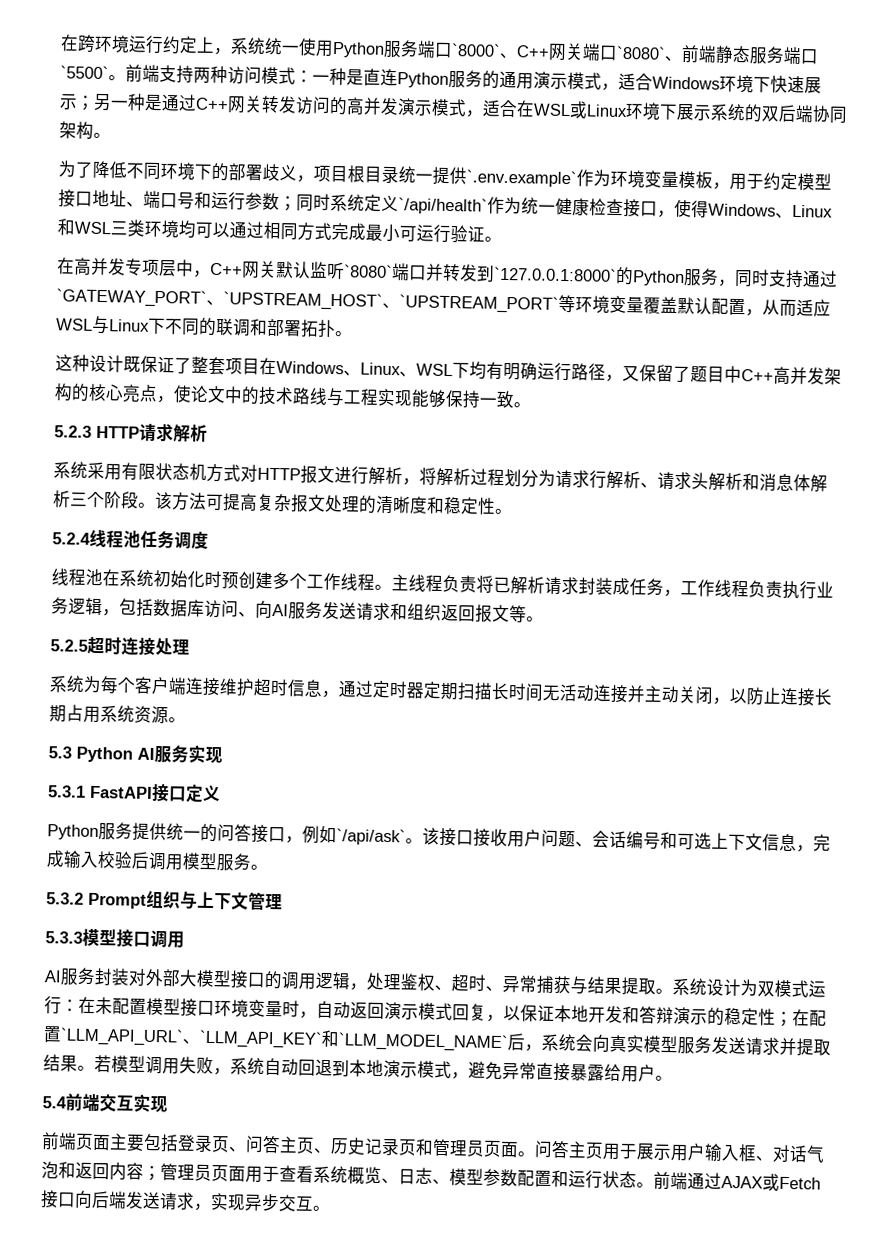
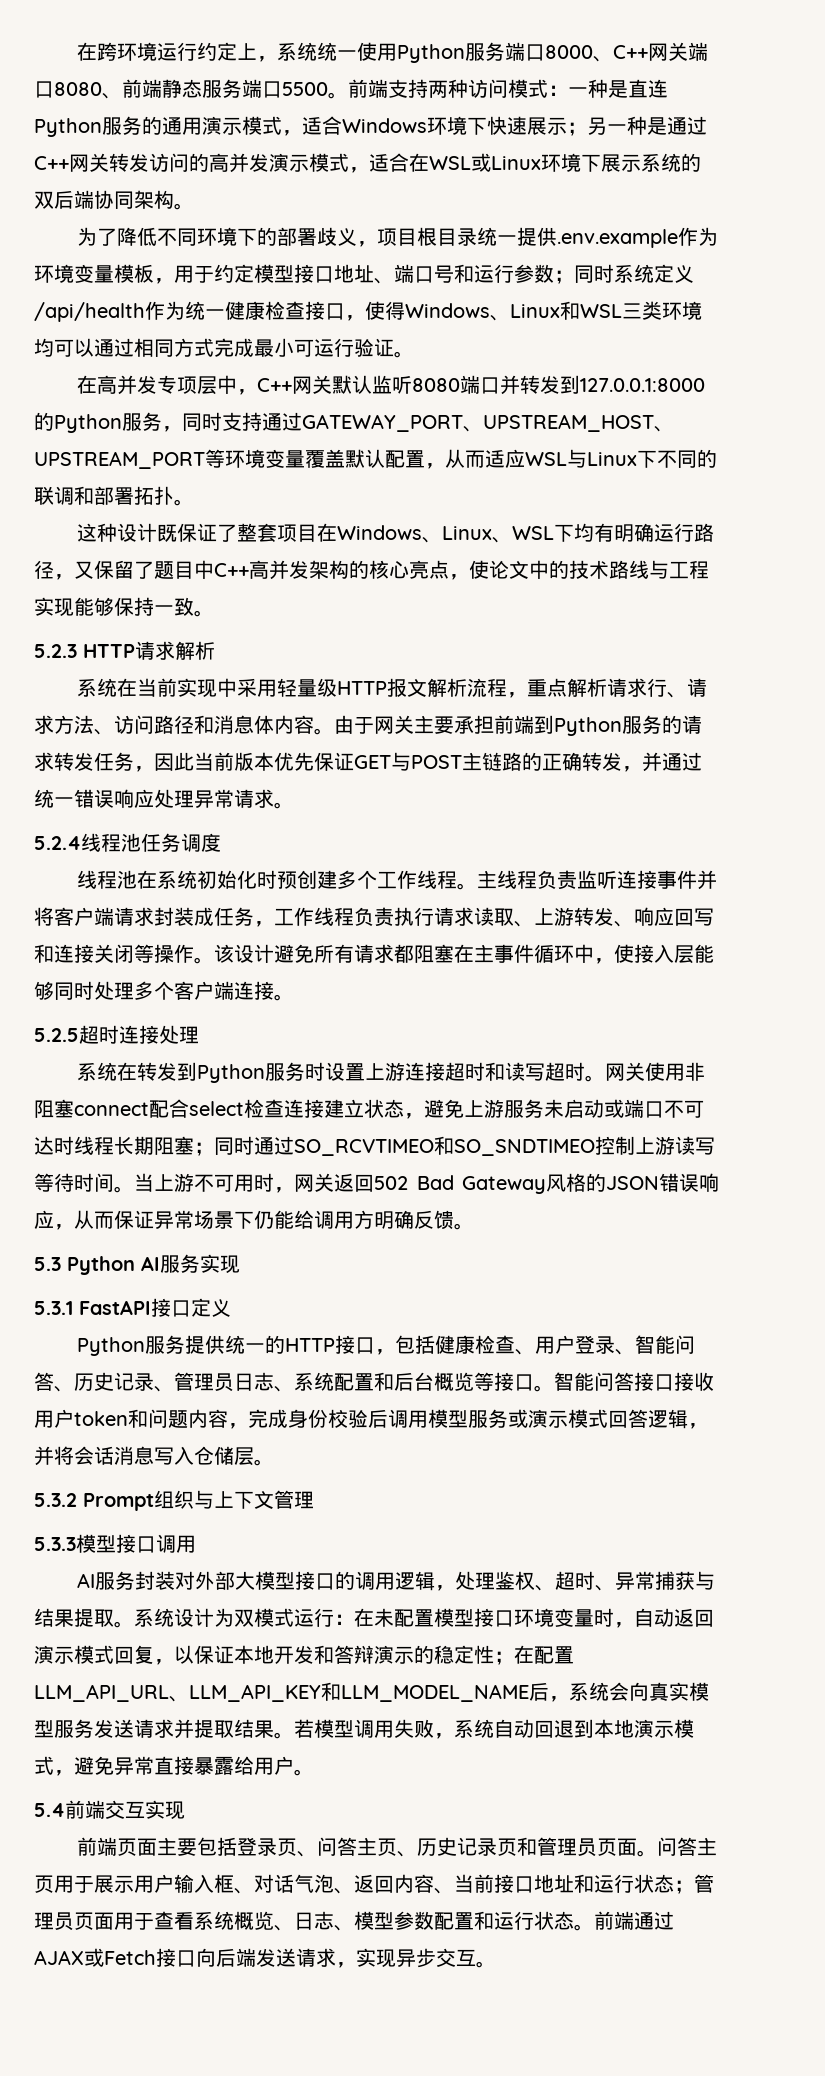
- 在跨环境运行约定上，系统统一使用Python服务端口`8000`、C++网关端口`8080`、前端静态服务端口`5500`。
+ 在跨环境运行约定上，系统统一使用Python服务端口8000、C++网关端口8080、前端静态服务端口5500。
- 为了降低不同环境下的部署歧义，项目根目录统一提供`.env.example`作为环境变量模板，用于约定模型接口地址、端口号和运行参数；同时系统定义`/api/health`作为统一健康检查接口，使得Windows、Linux和WSL三类环境均可以通过相同方式完成最小可运行验证。
+ 为了降低不同环境下的部署歧义，项目根目录统一提供.env.example作为环境变量模板，用于约定模型接口地址、端口号和运行参数；同时系统定义/api/health作为统一健康检查接口，使得Windows、Linux和WSL三类环境均可以通过相同方式完成最小可运行验证。
- 在高并发专项层中，C++网关默认监听`8080`端口并转发到`127.0.0.1:8000`的Python服务，同时支持通过`GATEWAY_PORT`、`UPSTREAM_HOST`、`UPSTREAM_PORT`等环境变量覆盖默认配置，从而适应WSL与Linux下不同的联调和部署拓扑。
+ 在高并发专项层中，C++网关默认监听8080端口并转发到127.0.0.1:8000的Python服务，同时支持通过GATEWAY_PORT、UPSTREAM_HOST、UPSTREAM_PORT等环境变量覆盖默认配置，从而适应WSL与Linux下不同的联调和部署拓扑。
- 系统采用有限状态机方式对HTTP报文进行解析，将解析过程划分为请求行解析、请求头解析和消息体解析三个阶段。该方法可提高复杂报文处理的清晰度和稳定性。
+ 系统在当前实现中采用轻量级HTTP报文解析流程，重点解析请求行、请求方法、访问路径和消息体内容。由于网关主要承担前端到Python服务的请求转发任务，因此当前版本优先保证GET与POST主链路的正确转发，并通过统一错误响应处理异常请求。
- 主线程负责将已解析请求封装成任务，工作线程负责执行业务逻辑，包括数据库访问、向AI服务发送请求和组织返回报文等。
+ 主线程负责监听连接事件并将客户端请求封装成任务，工作线程负责执行请求读取、上游转发、响应回写和连接关闭等操作。该设计避免所有请求都阻塞在主事件循环中，使接入层能够同时处理多个客户端连接。
- 系统为每个客户端连接维护超时信息，通过定时器定期扫描长时间无活动连接并主动关闭，以防止连接长期占用系统资源。
+ 系统在转发到Python服务时设置上游连接超时和读写超时。网关使用非阻塞connect配合select检查连接建立状态，避免上游服务未启动或端口不可达时线程长期阻塞；同时通过SO_RCVTIMEO和SO_SNDTIMEO控制上游读写等待时间。当上游不可用时，网关返回502 Bad Gateway风格的JSON错误响应，从而保证异常场景下仍能给调用方明确反馈。
- Python服务提供统一的问答接口，例如`/api/ask`。该接口接收用户问题、会话编号和可选上下文信息，完成输入校验后调用模型服务。
+ Python服务提供统一的HTTP接口，包括健康检查、用户登录、智能问答、历史记录、管理员日志、系统配置和后台概览等接口。智能问答接口接收用户token和问题内容，完成身份校验后调用模型服务或演示模式回答逻辑，并将会话消息写入仓储层。
- 系统设计为双模式运行：在未配置模型接口环境变量时，自动返回演示模式回复，以保证本地开发和答辩演示的稳定性；在配置`LLM_API_URL`、`LLM_API_KEY`和`LLM_MODEL_NAME`后，系统会向真实模型服务发送请求并提取结果。
+ 系统设计为双模式运行：在未配置模型接口环境变量时，自动返回演示模式回复，以保证本地开发和答辩演示的稳定性；在配置LLM_API_URL、LLM_API_KEY和LLM_MODEL_NAME后，系统会向真实模型服务发送请求并提取结果。
- 问答主页用于展示用户输入框、对话气泡和返回内容；管理员页面用于查看系统概览、日志、模型参数配置和运行状态。
+ 问答主页用于展示用户输入框、对话气泡、返回内容、当前接口地址和运行状态；管理员页面用于查看系统概览、日志、模型参数配置和运行状态。

